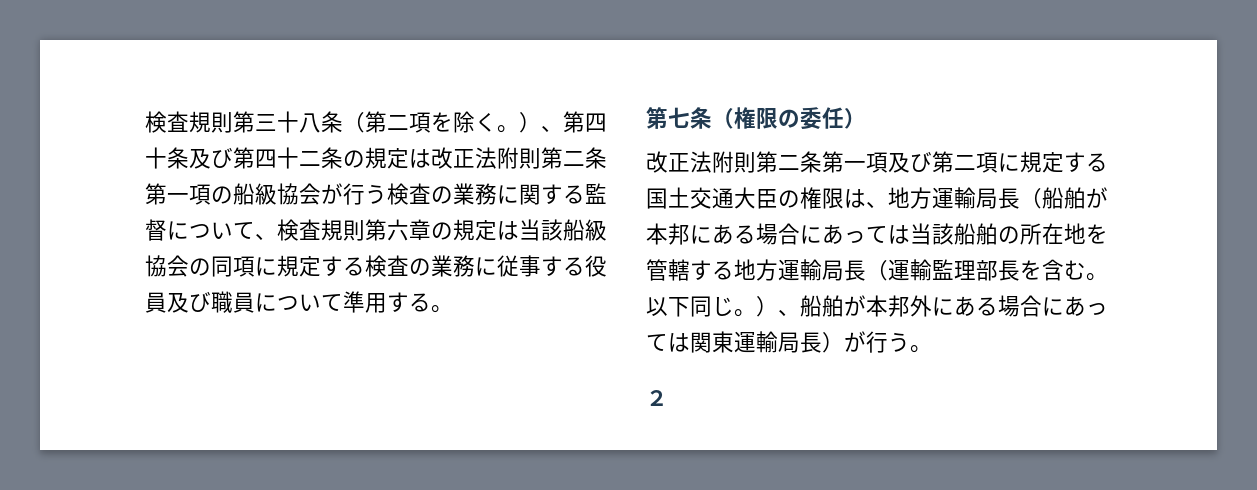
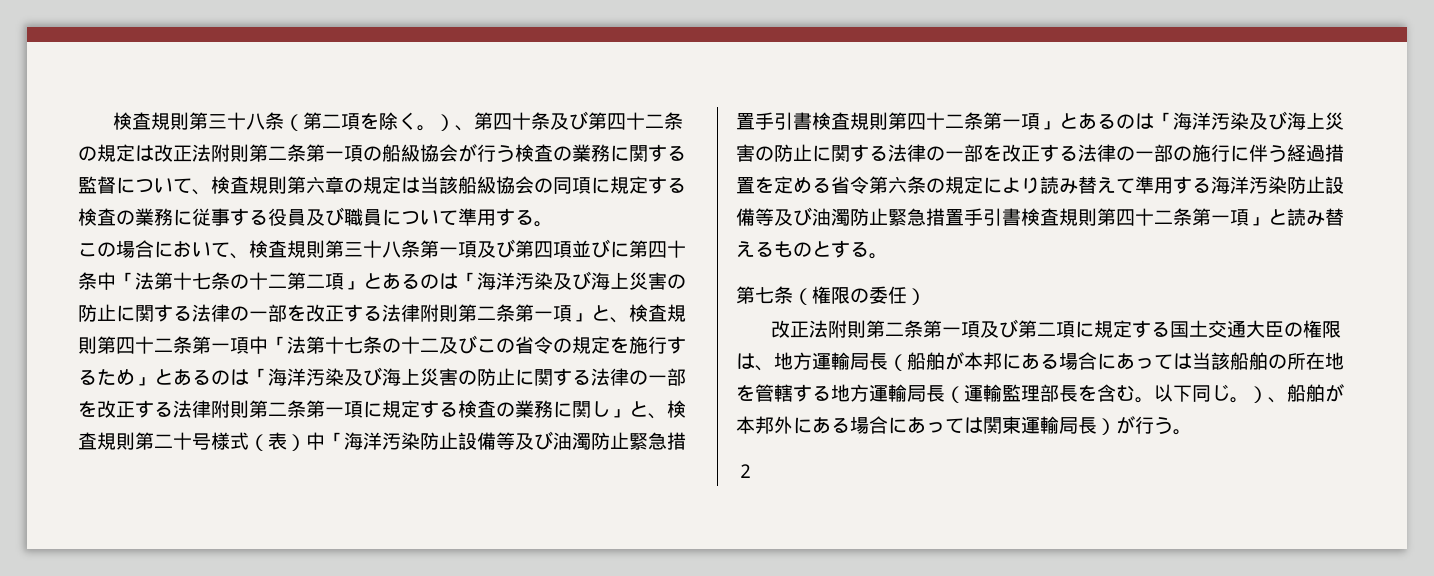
+ この場合において、検査規則第三十八条第一項及び第四項並びに第四十条中「法第十七条の十二第二項」とあるのは「海洋汚染及び海上災害の防止に関する法律の一部を改正する法律附則第二条第一項」と、検査規則第四十二条第一項中「法第十七条の十二及びこの省令の規定を施行するため」とあるのは「海洋汚染及び海上災害の防止に関する法律の一部を改正する法律附則第二条第一項に規定する検査の業務に関し」と、検査規則第二十号様式（表）中「海洋汚染防止設備等及び油濁防止緊急措置手引書検査規則第四十二条第一項」とあるのは「海洋汚染及び海上災害の防止に関する法律の一部を改正する法律の一部の施行に伴う経過措置を定める省令第六条の規定により読み替えて準用する海洋汚染防止設備等及び油濁防止緊急措置手引書検査規則第四十二条第一項」と読み替えるものとする。

